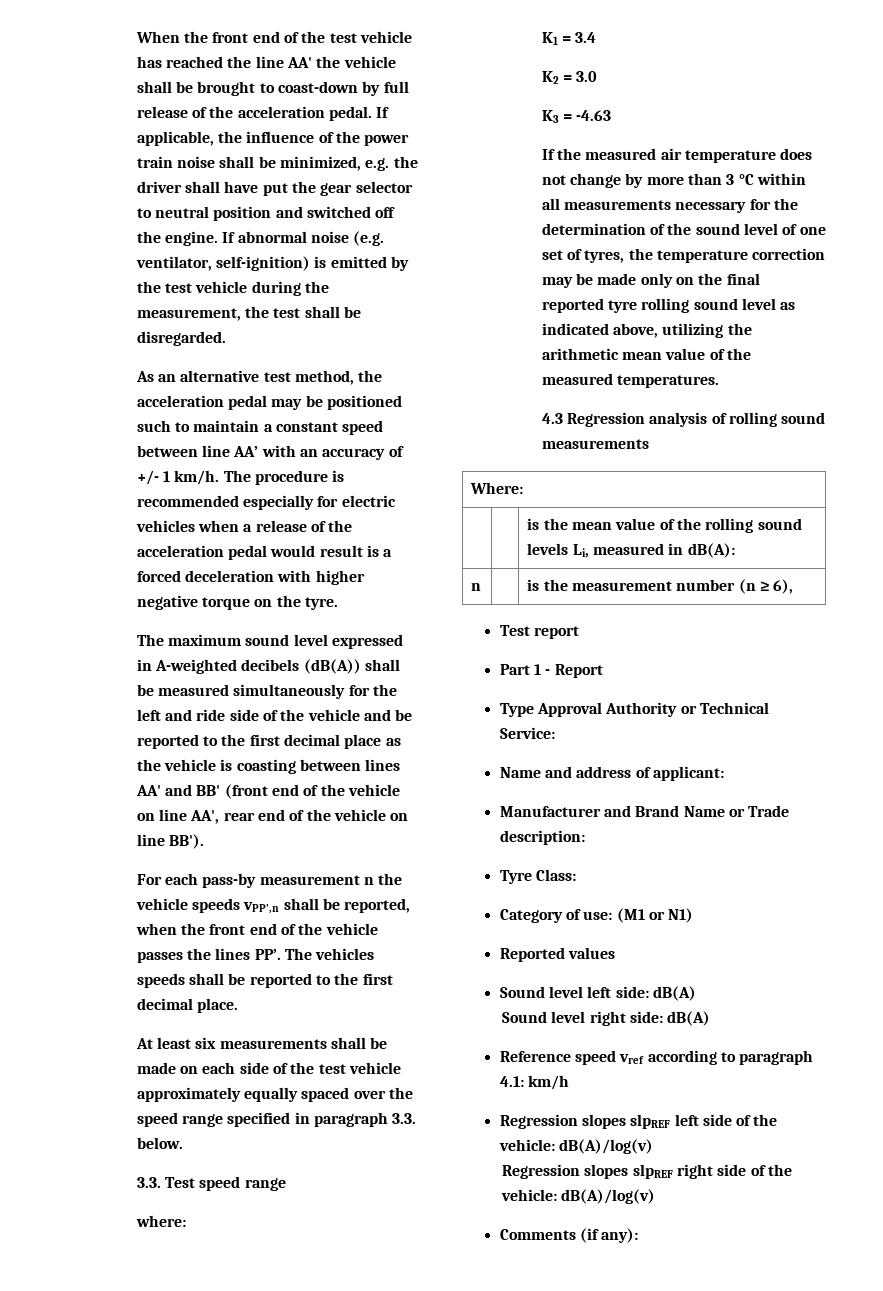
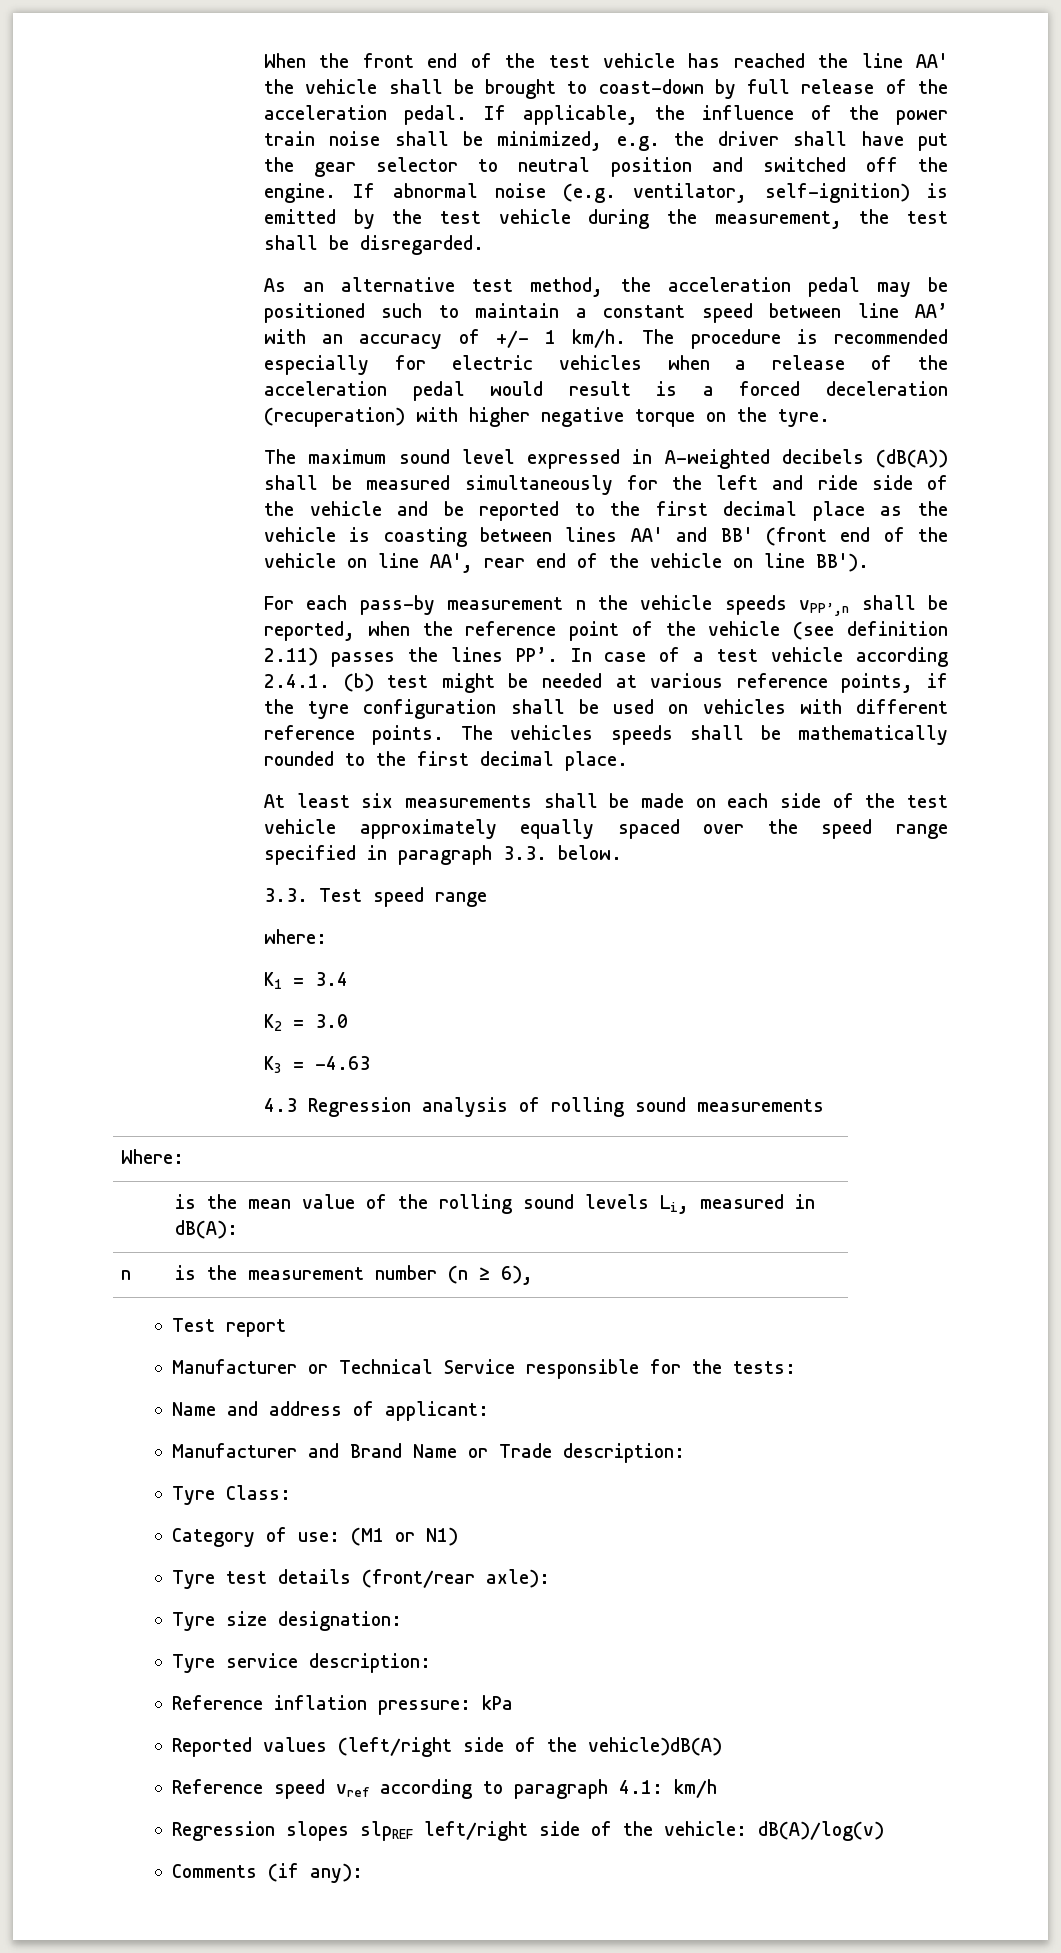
- The procedure is recommended especially for electric vehicles when a release of the acceleration pedal would result is a forced deceleration with higher negative torque on the tyre.
+ The procedure is recommended especially for electric vehicles when a release of the acceleration pedal would result is a forced deceleration (recuperation) with higher negative torque on the tyre.
- For each pass-by measurement n the vehicle speeds vPP’,n shall be reported, when the front end of the vehicle passes the lines PP’. The vehicles speeds shall be reported to the first decimal place.
+ For each pass-by measurement n the vehicle speeds vPP’,n shall be reported, when the reference point of the vehicle (see definition 2.11) passes the lines PP’. In case of a test vehicle according 2.4.1. (b) test might be needed at various reference points, if the tyre configuration shall be used on vehicles with different reference points. The vehicles speeds shall be mathematically rounded to the first decimal place.
- If the measured air temperature does not change by more than 3 °C within all measurements necessary for the determination of the sound level of one set of tyres, the temperature correction may be made only on the final reported tyre rolling sound level as indicated above, utilizing the arithmetic mean value of the measured temperatures.
- Part 1 - Report
- Type Approval Authority or Technical Service:
+ Manufacturer or Technical Service responsible for the tests:
- Reported values
- Sound level left side: dB(A)
- Sound level right side: dB(A)
+ Tyre test details (front/rear axle):
+ Tyre size designation:
+ Tyre service description:
+ Reference inflation pressure: kPa
+ Reported values (left/right side of the vehicle)dB(A)
- Regression slopes slpREF left side of the vehicle: dB(A)/log(v)
- Regression slopes slpREF right side of the vehicle: dB(A)/log(v)
+ Regression slopes slpREF left/right side of the vehicle: dB(A)/log(v)

